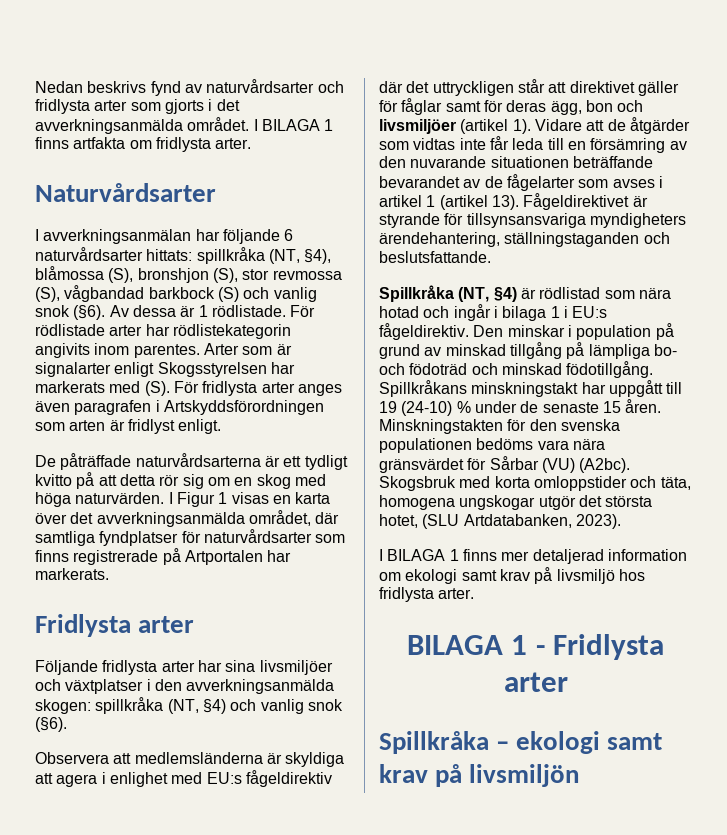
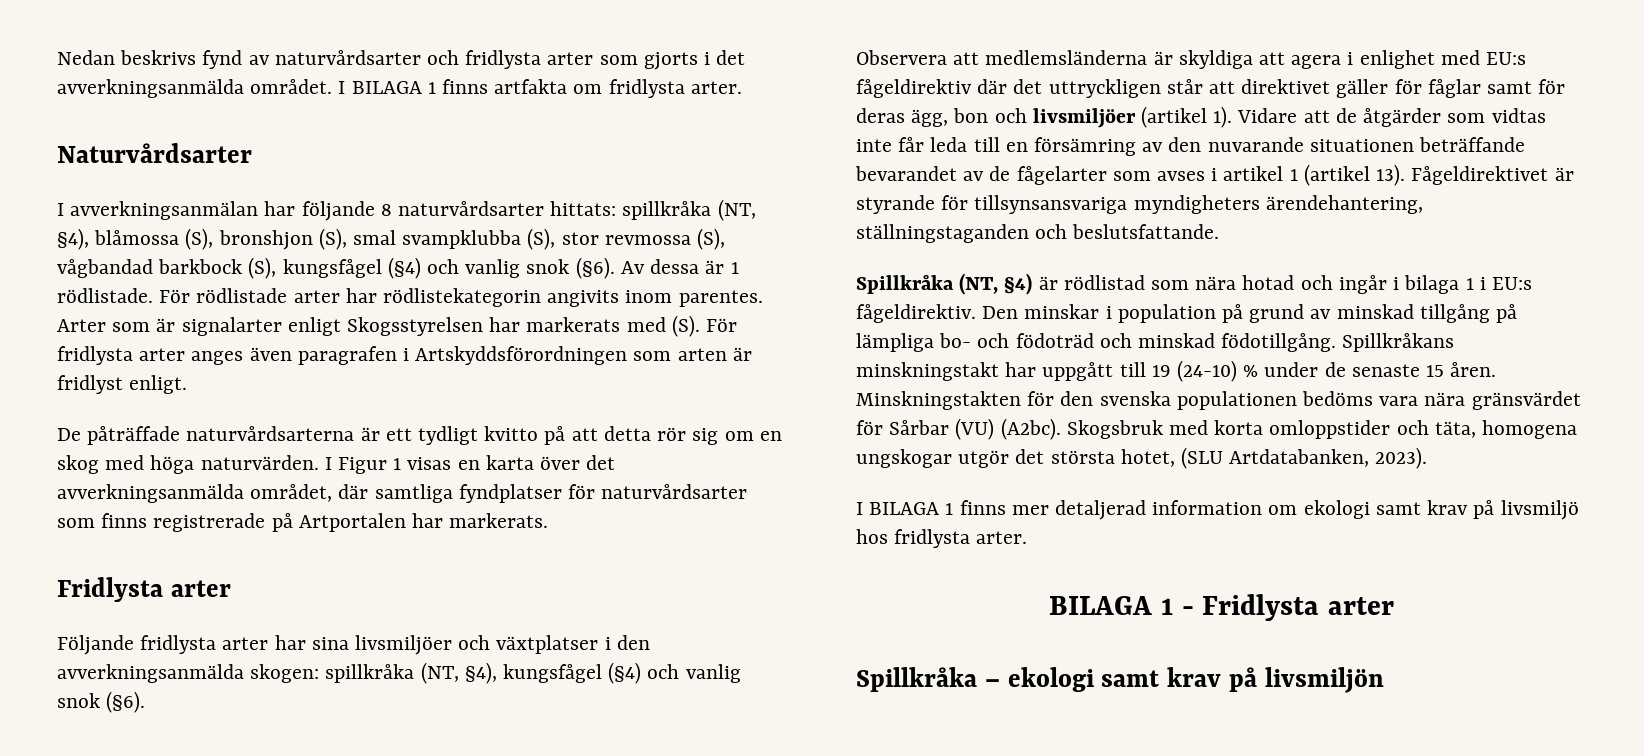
- I avverkningsanmälan har följande 6 naturvårdsarter hittats: spillkråka (NT, §4), blåmossa (S), bronshjon (S), stor revmossa (S), vågbandad barkbock (S) och vanlig snok (§6).
+ I avverkningsanmälan har följande 8 naturvårdsarter hittats: spillkråka (NT, §4), blåmossa (S), bronshjon (S), smal svampklubba (S), stor revmossa (S), vågbandad barkbock (S), kungsfågel (§4) och vanlig snok (§6).
- Följande fridlysta arter har sina livsmiljöer och växtplatser i den avverkningsanmälda skogen: spillkråka (NT, §4) och vanlig snok (§6).
+ Följande fridlysta arter har sina livsmiljöer och växtplatser i den avverkningsanmälda skogen: spillkråka (NT, §4), kungsfågel (§4) och vanlig snok (§6).

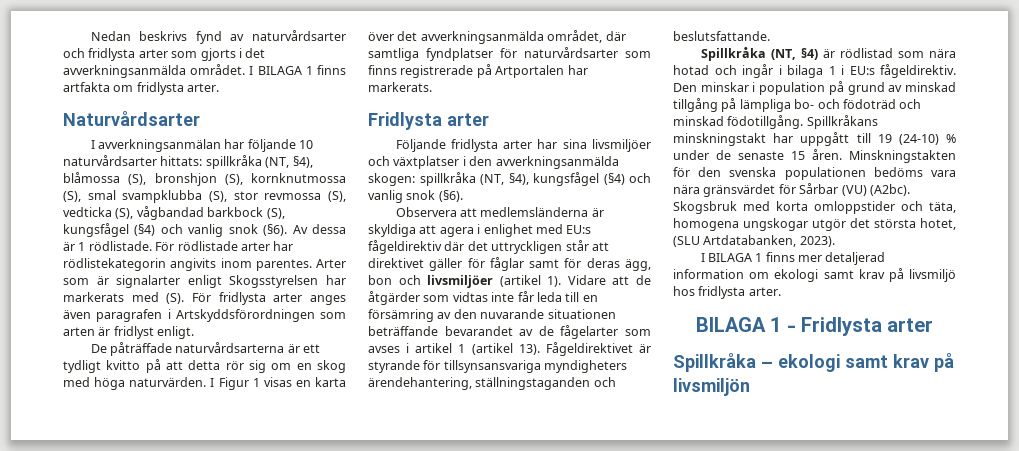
- I avverkningsanmälan har följande 8 naturvårdsarter hittats: spillkråka (NT, §4), blåmossa (S), bronshjon (S), smal svampklubba (S), stor revmossa (S), vågbandad barkbock (S), kungsfågel (§4) och vanlig snok (§6).
+ I avverkningsanmälan har följande 10 naturvårdsarter hittats: spillkråka (NT, §4), blåmossa (S), bronshjon (S), kornknutmossa (S), smal svampklubba (S), stor revmossa (S), vedticka (S), vågbandad barkbock (S), kungsfågel (§4) och vanlig snok (§6).

